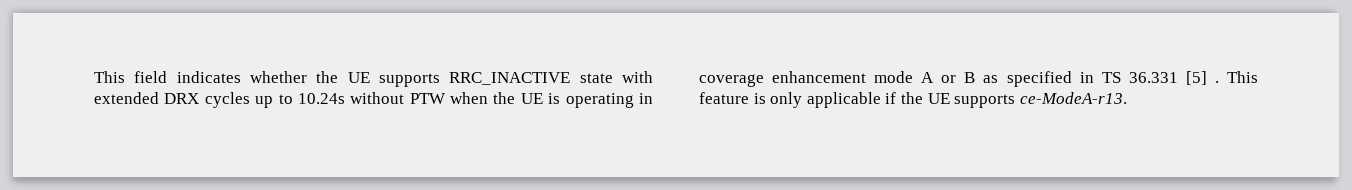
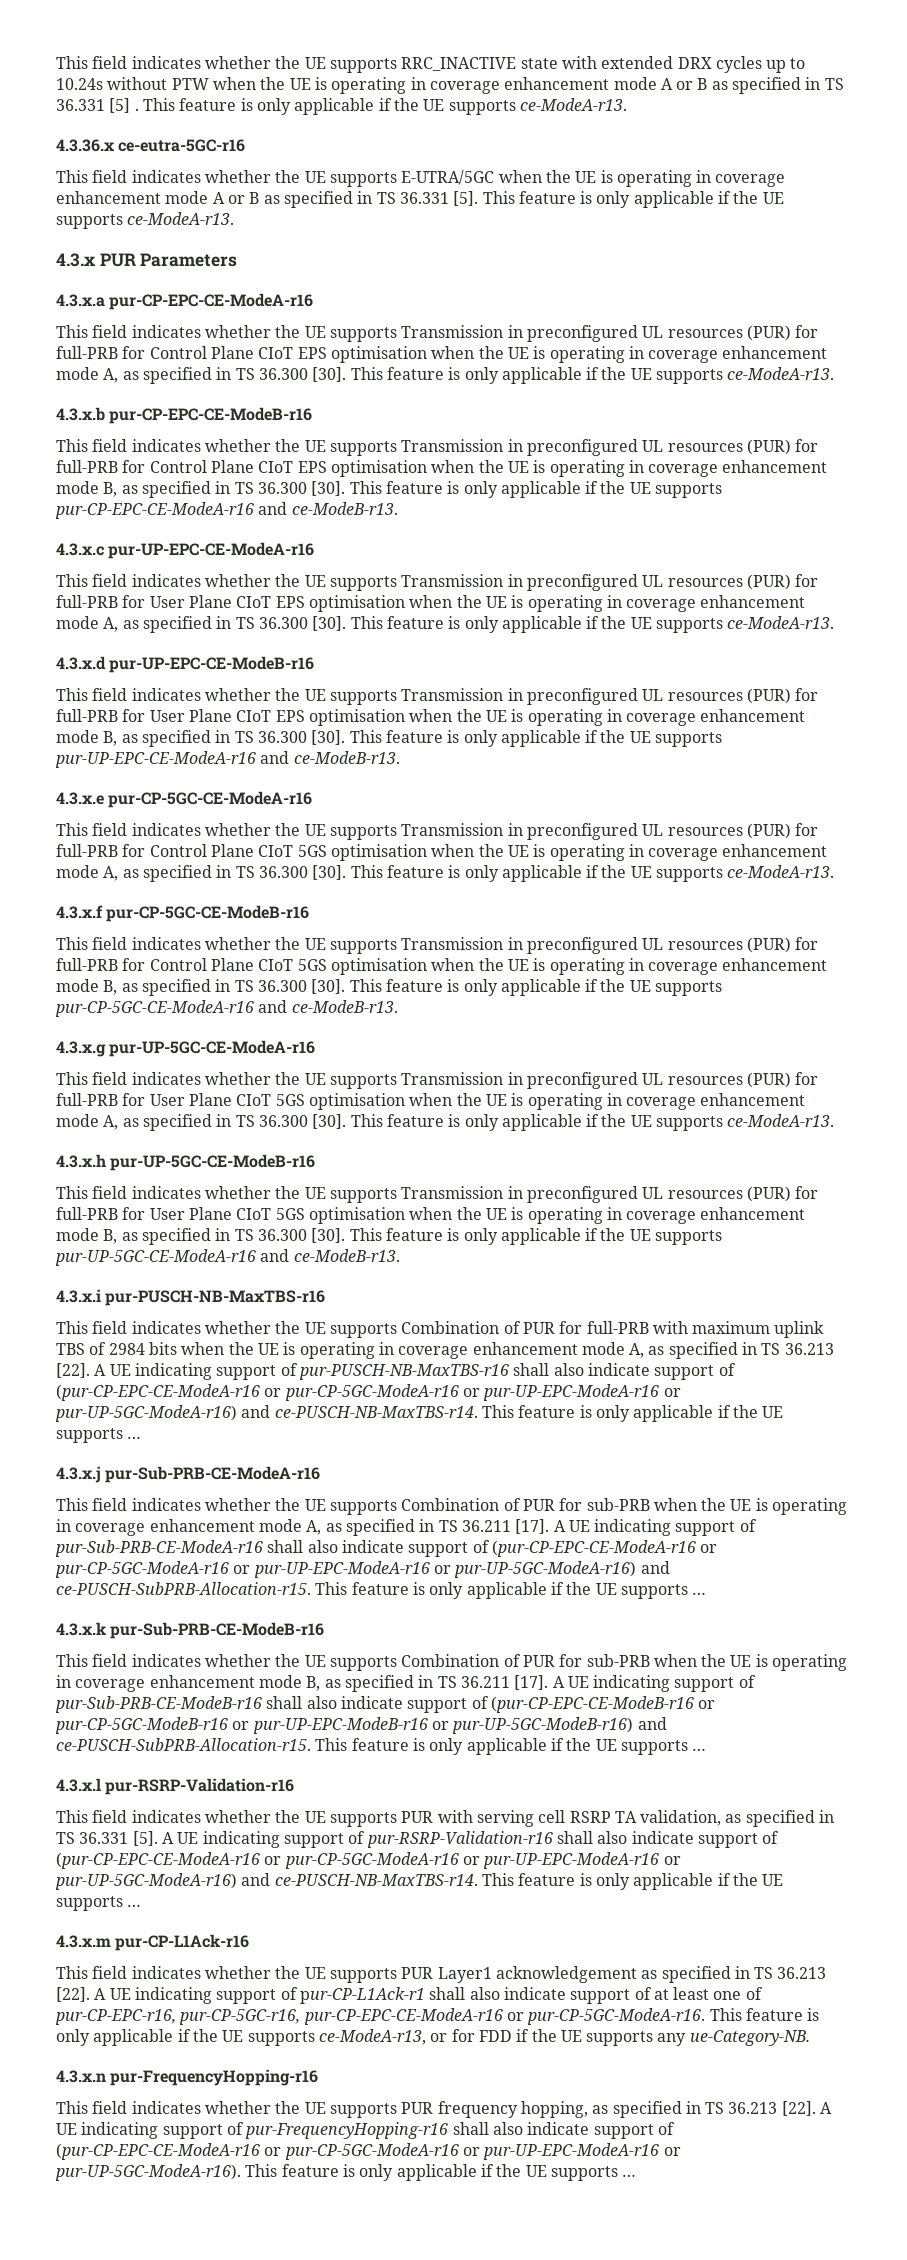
+ 4.3.36.x ce-eutra-5GC-r16
+ This field indicates whether the UE supports E-UTRA/5GC when the UE is operating in coverage enhancement mode A or B as specified in TS 36.331 [5]. This feature is only applicable if the UE supports ce-ModeA-r13.
+ 4.3.x PUR Parameters
+ 4.3.x.a pur-CP-EPC-CE-ModeA-r16
+ This field indicates whether the UE supports Transmission in preconfigured UL resources (PUR) for full-PRB for Control Plane CIoT EPS optimisation when the UE is operating in coverage enhancement mode A, as specified in TS 36.300 [30]. This feature is only applicable if the UE supports ce-ModeA-r13.
+ 4.3.x.b pur-CP-EPC-CE-ModeB-r16
+ This field indicates whether the UE supports Transmission in preconfigured UL resources (PUR) for full-PRB for Control Plane CIoT EPS optimisation when the UE is operating in coverage enhancement mode B, as specified in TS 36.300 [30]. This feature is only applicable if the UE supports pur-CP-EPC-CE-ModeA-r16 and ce-ModeB-r13.
+ 4.3.x.c pur-UP-EPC-CE-ModeA-r16
+ This field indicates whether the UE supports Transmission in preconfigured UL resources (PUR) for full-PRB for User Plane CIoT EPS optimisation when the UE is operating in coverage enhancement mode A, as specified in TS 36.300 [30]. This feature is only applicable if the UE supports ce-ModeA-r13.
+ 4.3.x.d pur-UP-EPC-CE-ModeB-r16
+ This field indicates whether the UE supports Transmission in preconfigured UL resources (PUR) for full-PRB for User Plane CIoT EPS optimisation when the UE is operating in coverage enhancement mode B, as specified in TS 36.300 [30]. This feature is only applicable if the UE supports pur-UP-EPC-CE-ModeA-r16 and ce-ModeB-r13.
+ 4.3.x.e pur-CP-5GC-CE-ModeA-r16
+ This field indicates whether the UE supports Transmission in preconfigured UL resources (PUR) for full-PRB for Control Plane CIoT 5GS optimisation when the UE is operating in coverage enhancement mode A, as specified in TS 36.300 [30]. This feature is only applicable if the UE supports ce-ModeA-r13.
+ 4.3.x.f pur-CP-5GC-CE-ModeB-r16
+ This field indicates whether the UE supports Transmission in preconfigured UL resources (PUR) for full-PRB for Control Plane CIoT 5GS optimisation when the UE is operating in coverage enhancement mode B, as specified in TS 36.300 [30]. This feature is only applicable if the UE supports pur-CP-5GC-CE-ModeA-r16 and ce-ModeB-r13.
+ 4.3.x.g pur-UP-5GC-CE-ModeA-r16
+ This field indicates whether the UE supports Transmission in preconfigured UL resources (PUR) for full-PRB for User Plane CIoT 5GS optimisation when the UE is operating in coverage enhancement mode A, as specified in TS 36.300 [30]. This feature is only applicable if the UE supports ce-ModeA-r13.
+ 4.3.x.h pur-UP-5GC-CE-ModeB-r16
+ This field indicates whether the UE supports Transmission in preconfigured UL resources (PUR) for full-PRB for User Plane CIoT 5GS optimisation when the UE is operating in coverage enhancement mode B, as specified in TS 36.300 [30]. This feature is only applicable if the UE supports pur-UP-5GC-CE-ModeA-r16 and ce-ModeB-r13.
+ 4.3.x.i pur-PUSCH-NB-MaxTBS-r16
+ This field indicates whether the UE supports Combination of PUR for full-PRB with maximum uplink TBS of 2984 bits when the UE is operating in coverage enhancement mode A, as specified in TS 36.213 [22]. A UE indicating support of pur-PUSCH-NB-MaxTBS-r16 shall also indicate support of (pur-CP-EPC-CE-ModeA-r16 or pur-CP-5GC-ModeA-r16 or pur-UP-EPC-ModeA-r16 or pur-UP-5GC-ModeA-r16) and ce-PUSCH-NB-MaxTBS-r14. This feature is only applicable if the UE supports …
+ 4.3.x.j pur-Sub-PRB-CE-ModeA-r16
+ This field indicates whether the UE supports Combination of PUR for sub-PRB when the UE is operating in coverage enhancement mode A, as specified in TS 36.211 [17]. A UE indicating support of pur-Sub-PRB-CE-ModeA-r16 shall also indicate support of (pur-CP-EPC-CE-ModeA-r16 or pur-CP-5GC-ModeA-r16 or pur-UP-EPC-ModeA-r16 or pur-UP-5GC-ModeA-r16) and ce-PUSCH-SubPRB-Allocation-r15. This feature is only applicable if the UE supports …
+ 4.3.x.k pur-Sub-PRB-CE-ModeB-r16
+ This field indicates whether the UE supports Combination of PUR for sub-PRB when the UE is operating in coverage enhancement mode B, as specified in TS 36.211 [17]. A UE indicating support of pur-Sub-PRB-CE-ModeB-r16 shall also indicate support of (pur-CP-EPC-CE-ModeB-r16 or pur-CP-5GC-ModeB-r16 or pur-UP-EPC-ModeB-r16 or pur-UP-5GC-ModeB-r16) and ce-PUSCH-SubPRB-Allocation-r15. This feature is only applicable if the UE supports …
+ 4.3.x.l pur-RSRP-Validation-r16
+ This field indicates whether the UE supports PUR with serving cell RSRP TA validation, as specified in TS 36.331 [5]. A UE indicating support of pur-RSRP-Validation-r16 shall also indicate support of (pur-CP-EPC-CE-ModeA-r16 or pur-CP-5GC-ModeA-r16 or pur-UP-EPC-ModeA-r16 or pur-UP-5GC-ModeA-r16) and ce-PUSCH-NB-MaxTBS-r14. This feature is only applicable if the UE supports …
+ 4.3.x.m pur-CP-L1Ack-r16
+ This field indicates whether the UE supports PUR Layer1 acknowledgement as specified in TS 36.213 [22]. A UE indicating support of pur-CP-L1Ack-r1 shall also indicate support of at least one of pur-CP-EPC-r16, pur-CP-5GC-r16, pur-CP-EPC-CE-ModeA-r16 or pur-CP-5GC-ModeA-r16. This feature is only applicable if the UE supports ce-ModeA-r13, or for FDD if the UE supports any ue-Category-NB.
+ 4.3.x.n pur-FrequencyHopping-r16
+ This field indicates whether the UE supports PUR frequency hopping, as specified in TS 36.213 [22]. A UE indicating support of pur-FrequencyHopping-r16 shall also indicate support of (pur-CP-EPC-CE-ModeA-r16 or pur-CP-5GC-ModeA-r16 or pur-UP-EPC-ModeA-r16 or pur-UP-5GC-ModeA-r16). This feature is only applicable if the UE supports …

